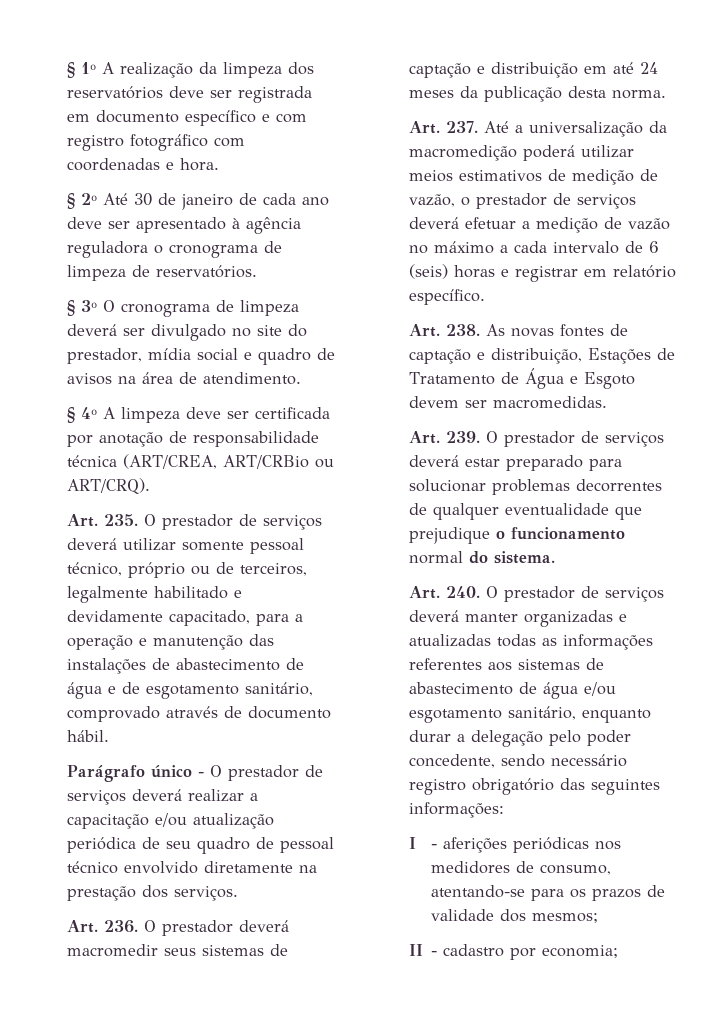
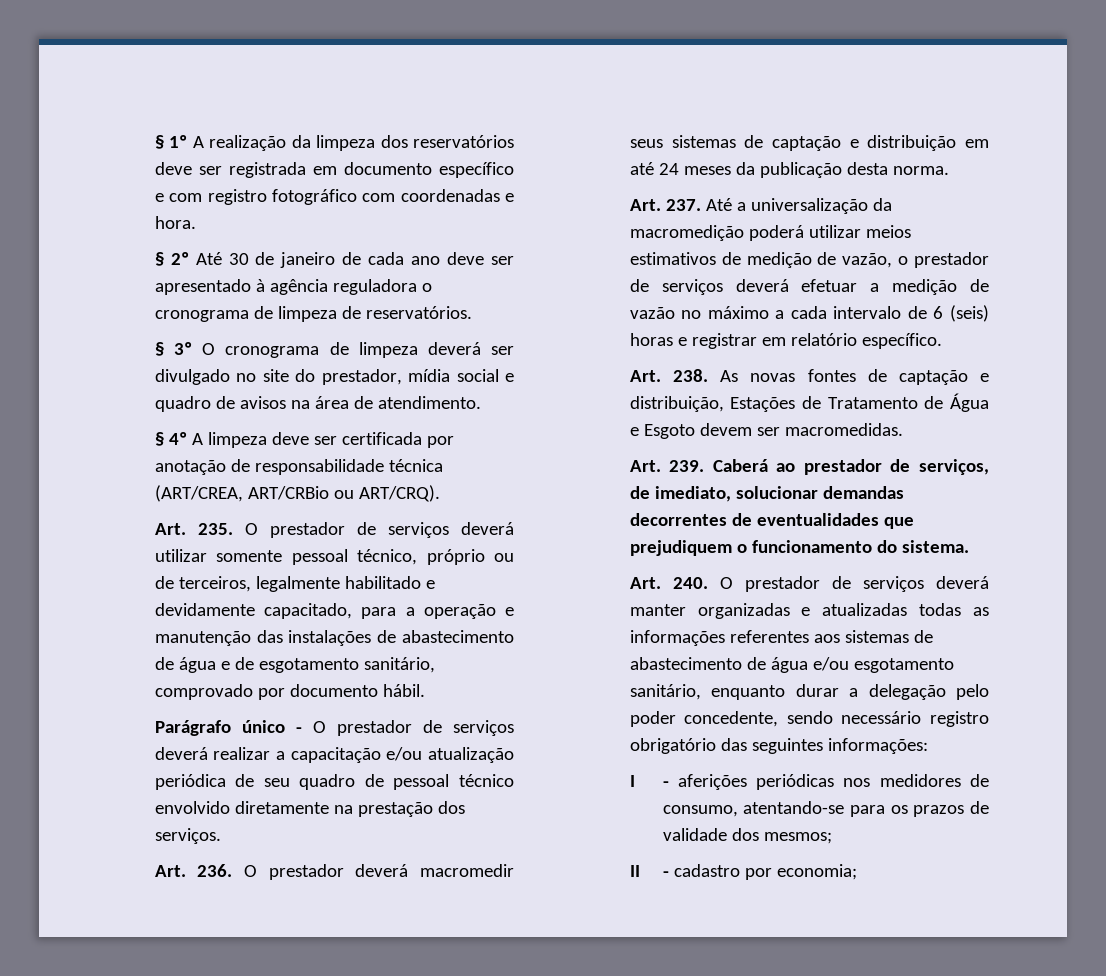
- Art. 235. O prestador de serviços deverá utilizar somente pessoal técnico, próprio ou de terceiros, legalmente habilitado e devidamente capacitado, para a operação e manutenção das instalações de abastecimento de água e de esgotamento sanitário, comprovado através de documento hábil.
+ Art. 235. O prestador de serviços deverá utilizar somente pessoal técnico, próprio ou de terceiros, legalmente habilitado e devidamente capacitado, para a operação e manutenção das instalações de abastecimento de água e de esgotamento sanitário, comprovado por documento hábil.
- Art. 239. O prestador de serviços deverá estar preparado para solucionar problemas decorrentes de qualquer eventualidade que prejudique o funcionamento normal do sistema.
+ Art. 239. Caberá ao prestador de serviços, de imediato, solucionar demandas decorrentes de eventualidades que prejudiquem o funcionamento do sistema.

